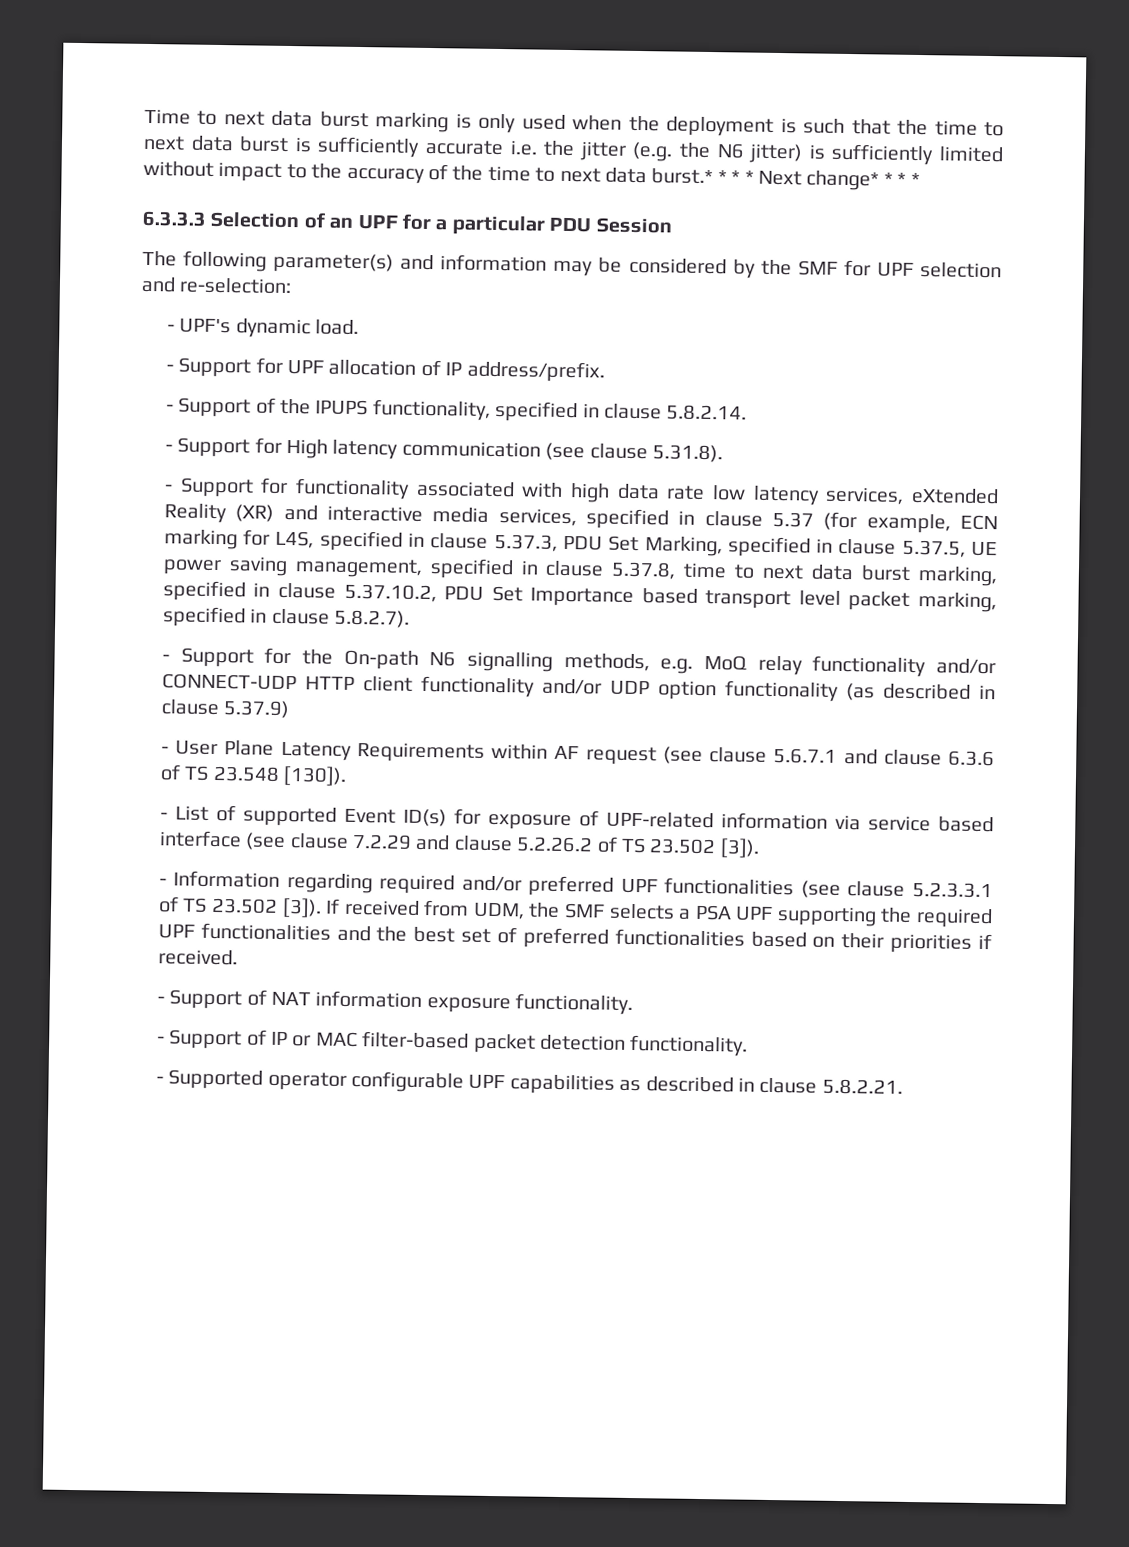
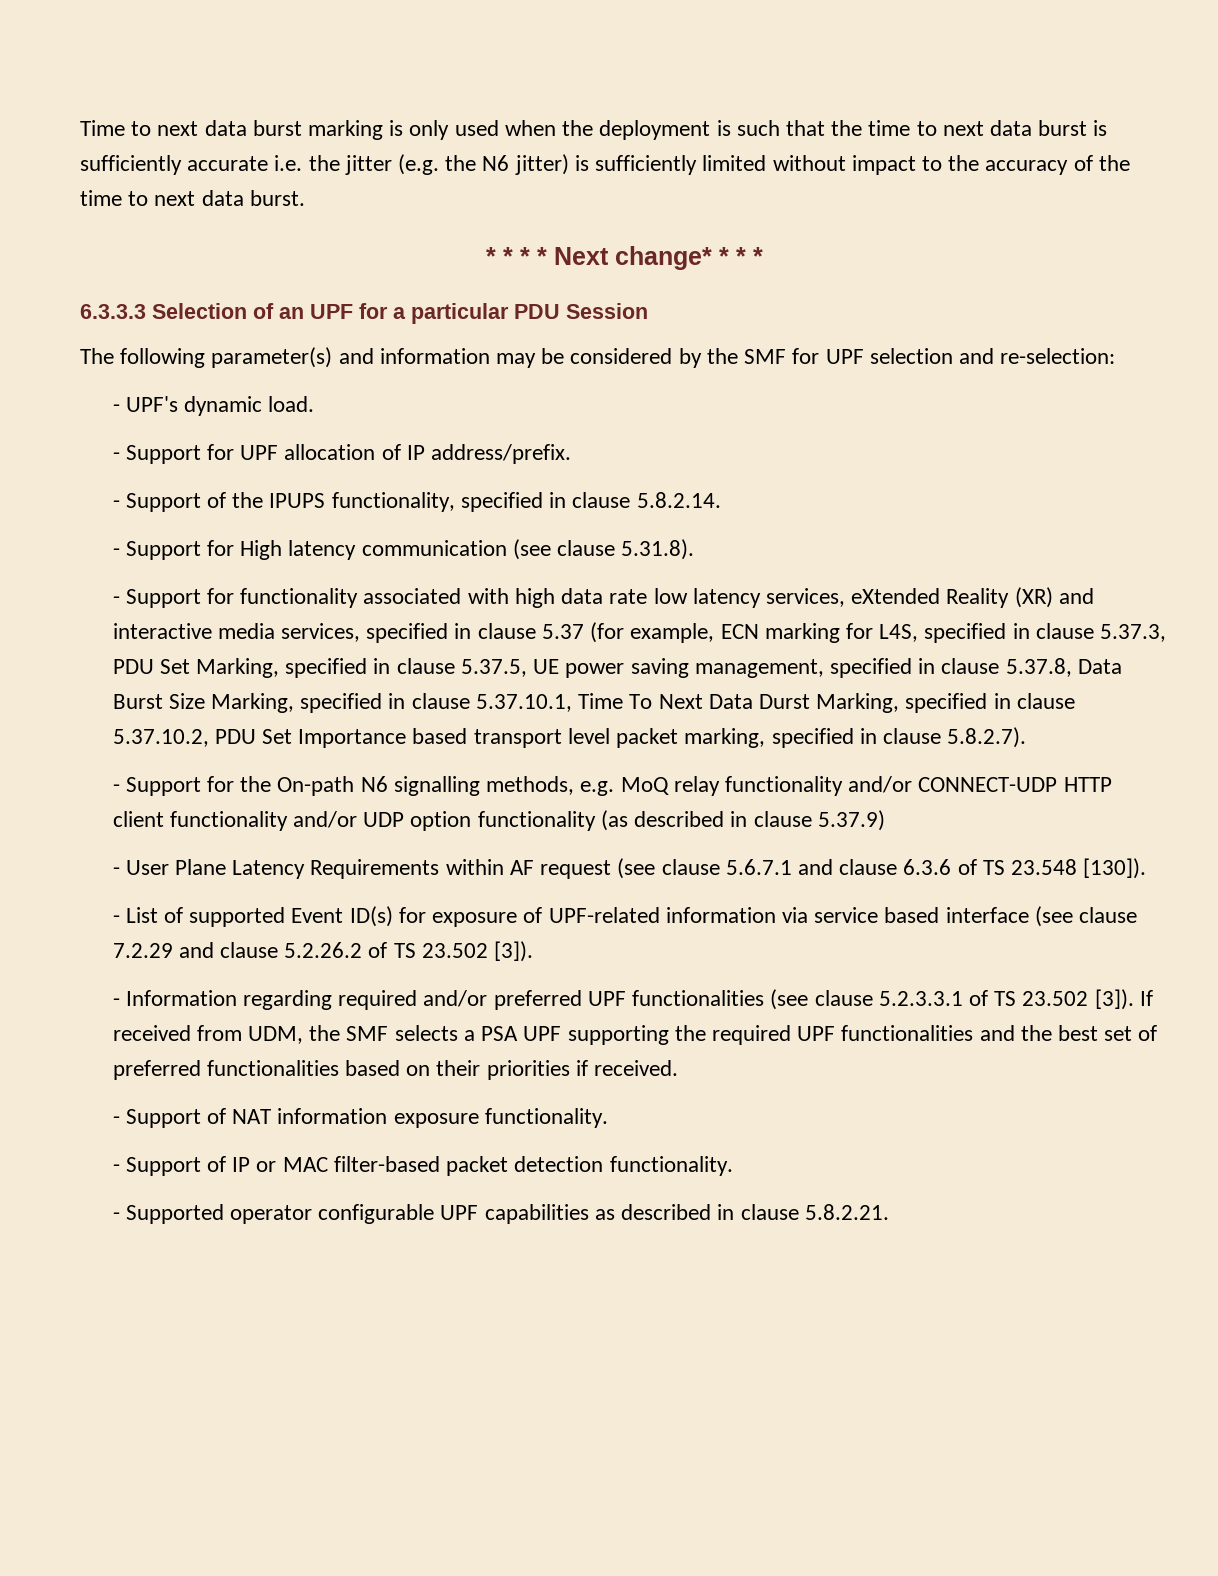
- Time to next data burst marking is only used when the deployment is such that the time to next data burst is sufficiently accurate i.e. the jitter (e.g. the N6 jitter) is sufficiently limited without impact to the accuracy of the time to next data burst.* * * * Next change* * * *
+ Time to next data burst marking is only used when the deployment is such that the time to next data burst is sufficiently accurate i.e. the jitter (e.g. the N6 jitter) is sufficiently limited without impact to the accuracy of the time to next data burst.
+ * * * * Next change* * * *
- - Support for functionality associated with high data rate low latency services, eXtended Reality (XR) and interactive media services, specified in clause 5.37 (for example, ECN marking for L4S, specified in clause 5.37.3, PDU Set Marking, specified in clause 5.37.5, UE power saving management, specified in clause 5.37.8, time to next data burst marking, specified in clause 5.37.10.2, PDU Set Importance based transport level packet marking, specified in clause 5.8.2.7).
+ - Support for functionality associated with high data rate low latency services, eXtended Reality (XR) and interactive media services, specified in clause 5.37 (for example, ECN marking for L4S, specified in clause 5.37.3, PDU Set Marking, specified in clause 5.37.5, UE power saving management, specified in clause 5.37.8, Data Burst Size Marking, specified in clause 5.37.10.1, Time To Next Data Durst Marking, specified in clause 5.37.10.2, PDU Set Importance based transport level packet marking, specified in clause 5.8.2.7).

